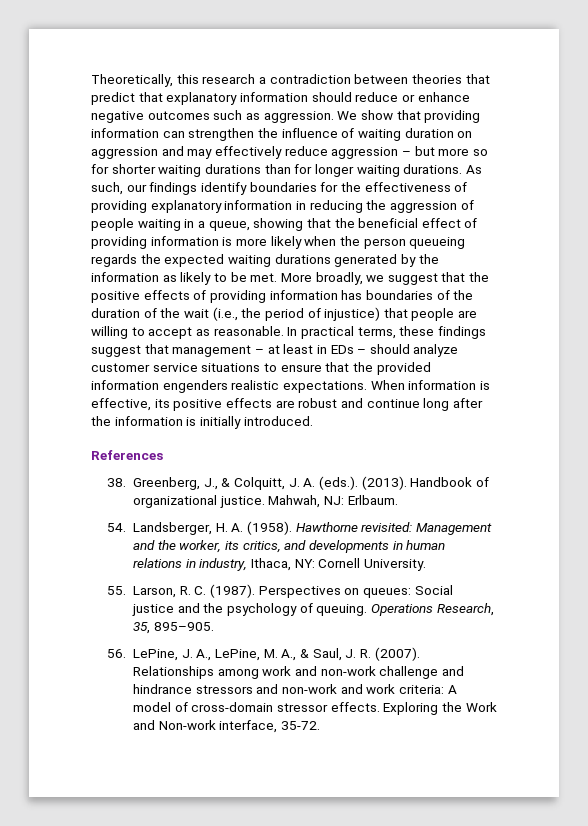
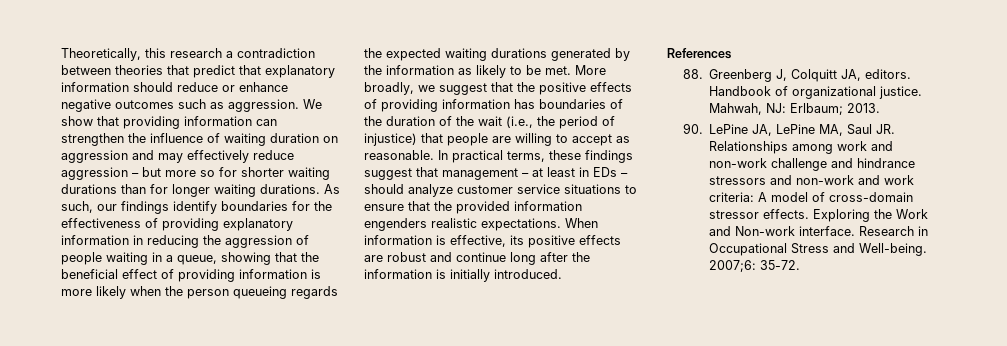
- 38. Greenberg, J., & Colquitt, J. A. (eds.). (2013).
+ 88. Greenberg J, Colquitt JA, editors.
- Mahwah, NJ: Erlbaum.
- 54. Landsberger, H. A. (1958). Hawthorne revisited: Management and the worker, its critics, and developments in human relations in industry, Ithaca, NY: Cornell University.
- 55. Larson, R. C. (1987). Perspectives on queues: Social justice and the psychology of queuing. Operations Research, 35, 895–905.
- 56. LePine, J. A., LePine, M. A., & Saul, J. R. (2007). Relationships among work and non-work challenge and hindrance stressors and non-work and work criteria: A model of cross-domain stressor effects.
+ Mahwah, NJ: Erlbaum; 2013.
+ 90. LePine JA, LePine MA, Saul JR. Relationships among work and non-work challenge and hindrance stressors and non-work and work criteria: A model of cross-domain stressor effects.
- Exploring the Work and Non-work interface, 35-72.
+ Exploring the Work and Non-work interface. Research in Occupational Stress and Well-being. 2007;6: 35-72.

